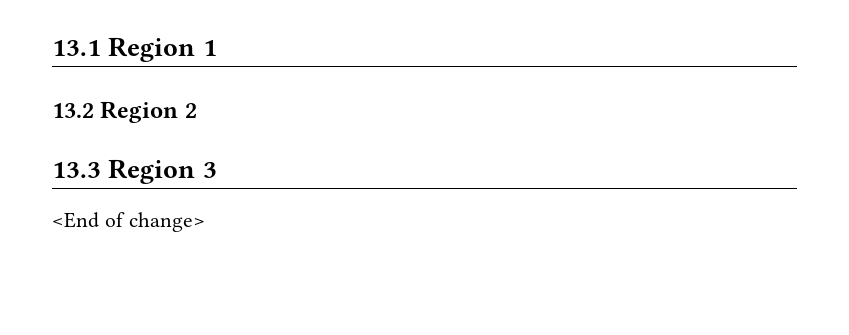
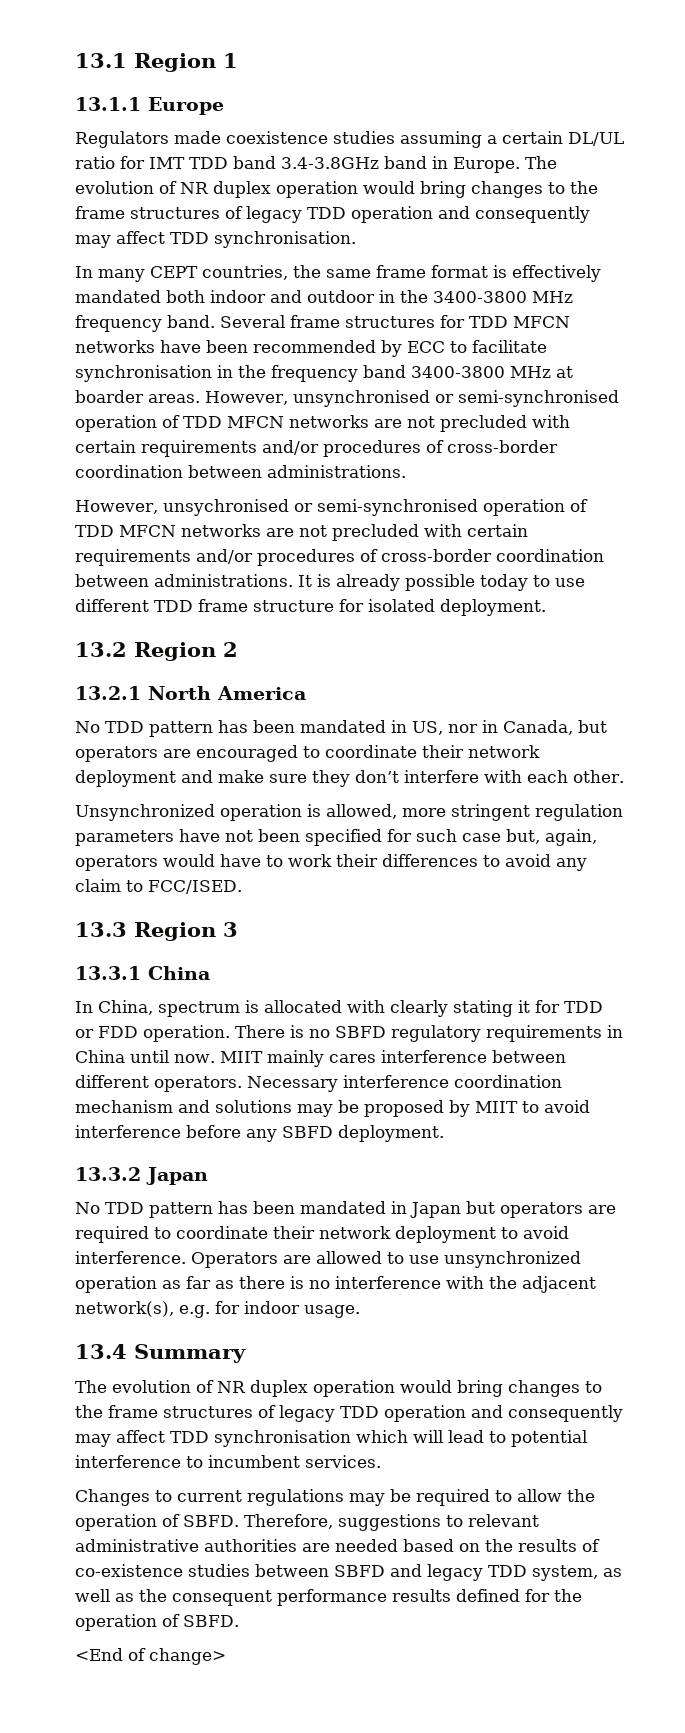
+ 13.1.1 Europe
+ Regulators made coexistence studies assuming a certain DL/UL ratio for IMT TDD band 3.4-3.8GHz band in Europe. The evolution of NR duplex operation would bring changes to the frame structures of legacy TDD operation and consequently may affect TDD synchronisation.
+ In many CEPT countries, the same frame format is effectively mandated both indoor and outdoor in the 3400-3800 MHz frequency band. Several frame structures for TDD MFCN networks have been recommended by ECC to facilitate synchronisation in the frequency band 3400-3800 MHz at boarder areas. However, unsynchronised or semi-synchronised operation of TDD MFCN networks are not precluded with certain requirements and/or procedures of cross-border coordination between administrations.
+ However, unsychronised or semi-synchronised operation of TDD MFCN networks are not precluded with certain requirements and/or procedures of cross-border coordination between administrations. It is already possible today to use different TDD frame structure for isolated deployment.
  13.2 Region 2
+ 13.2.1 North America
+ No TDD pattern has been mandated in US, nor in Canada, but operators are encouraged to coordinate their network deployment and make sure they don’t interfere with each other.
+ Unsynchronized operation is allowed, more stringent regulation parameters have not been specified for such case but, again, operators would have to work their differences to avoid any claim to FCC/ISED.
  13.3 Region 3
+ 13.3.1 China
+ In China, spectrum is allocated with clearly stating it for TDD or FDD operation. There is no SBFD regulatory requirements in China until now. MIIT mainly cares interference between different operators. Necessary interference coordination mechanism and solutions may be proposed by MIIT to avoid interference before any SBFD deployment.
+ 13.3.2 Japan
+ No TDD pattern has been mandated in Japan but operators are required to coordinate their network deployment to avoid interference. Operators are allowed to use unsynchronized operation as far as there is no interference with the adjacent network(s), e.g. for indoor usage.
+ 13.4 Summary
+ The evolution of NR duplex operation would bring changes to the frame structures of legacy TDD operation and consequently may affect TDD synchronisation which will lead to potential interference to incumbent services.
+ Changes to current regulations may be required to allow the operation of SBFD. Therefore, suggestions to relevant administrative authorities are needed based on the results of co-existence studies between SBFD and legacy TDD system, as well as the consequent performance results defined for the operation of SBFD.

